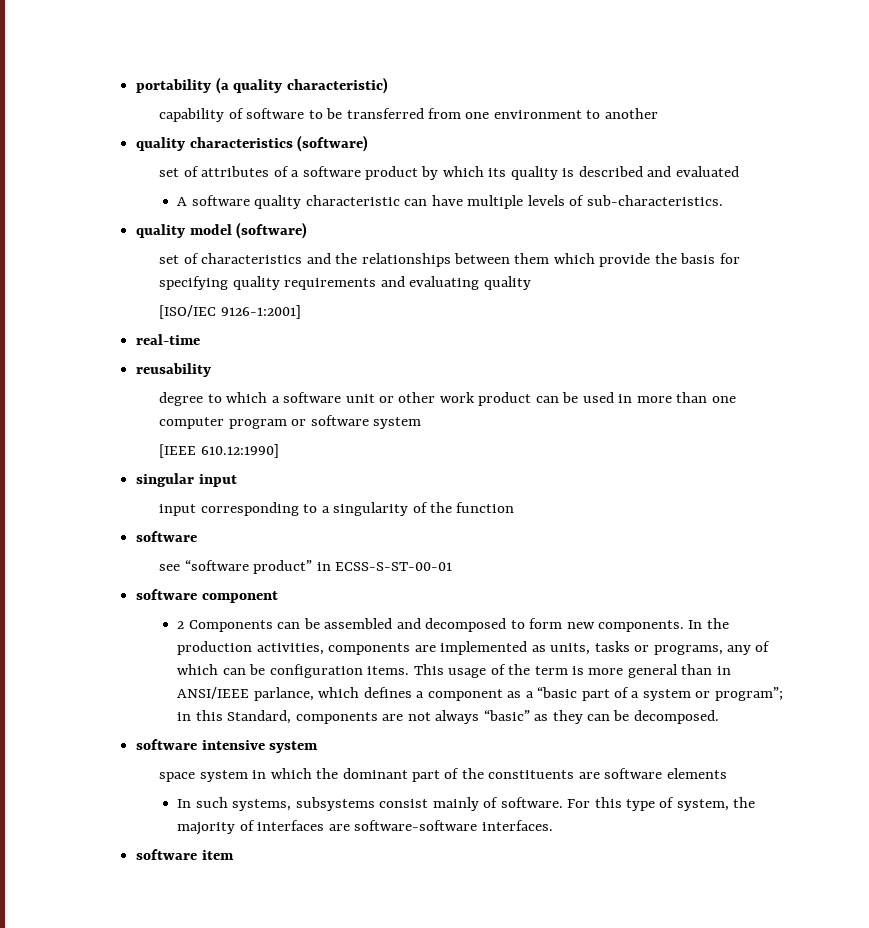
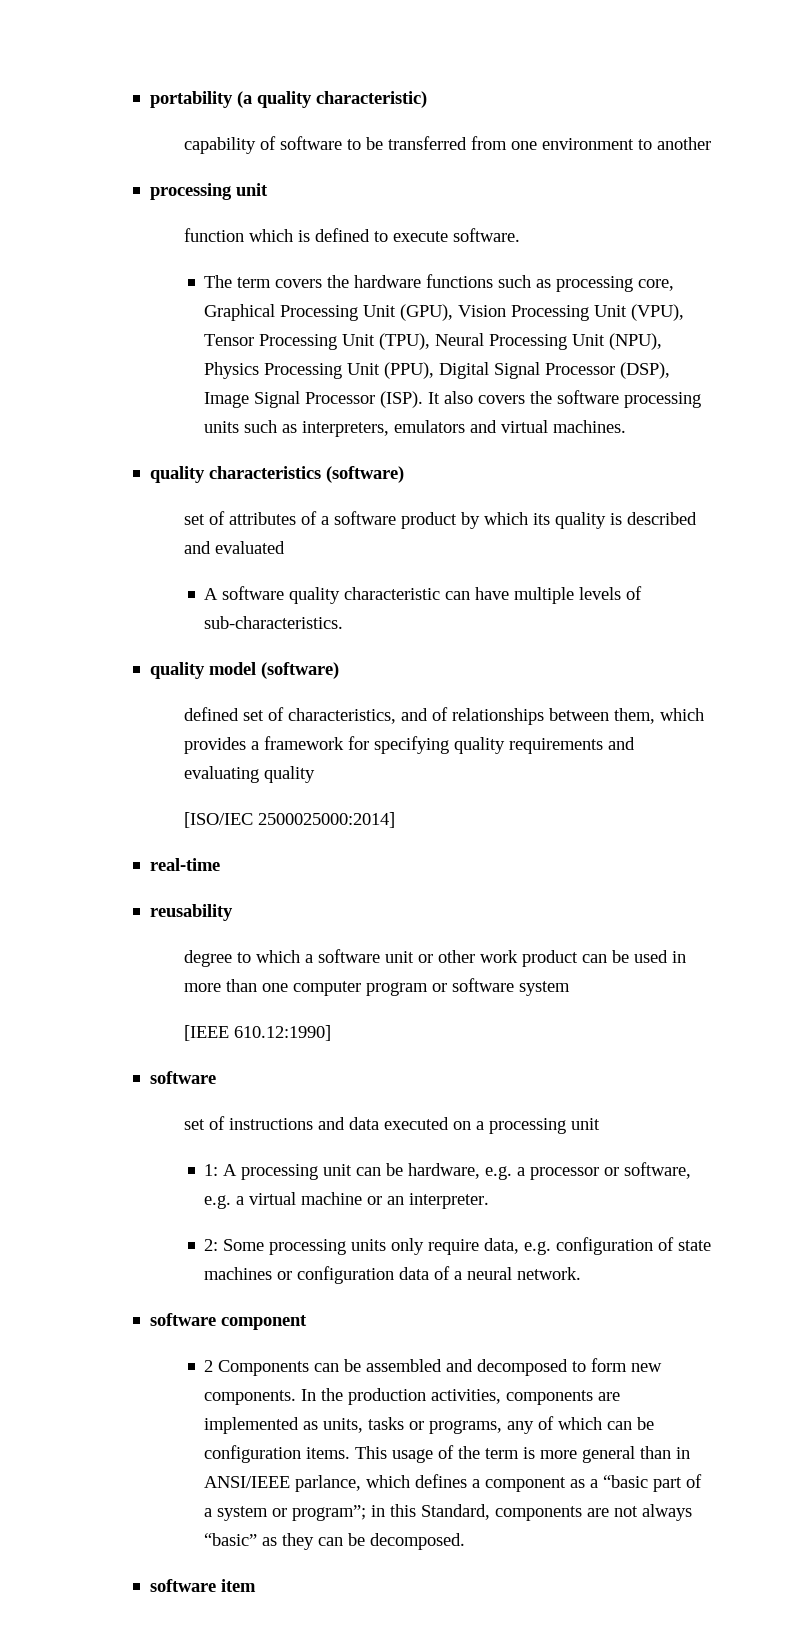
  capability of software to be transferred from one environment to another
+ processing unit
+ function which is defined to execute software.
+ The term covers the hardware functions such as processing core, Graphical Processing Unit (GPU), Vision Processing Unit (VPU), Tensor Processing Unit (TPU), Neural Processing Unit (NPU), Physics Processing Unit (PPU), Digital Signal Processor (DSP), Image Signal Processor (ISP). It also covers the software processing units such as interpreters, emulators and virtual machines.
- set of characteristics and the relationships between them which provide the basis for specifying quality requirements and evaluating quality
+ defined set of characteristics, and of relationships between them, which provides a framework for specifying quality requirements and evaluating quality
- [ISO/IEC 9126-1:2001]
+ [ISO/IEC 2500025000:2014]
  [IEEE 610.12:1990]
- singular input
- input corresponding to a singularity of the function
  software
- see “software product” in ECSS-S-ST-00-01
+ set of instructions and data executed on a processing unit
+ 1: A processing unit can be hardware, e.g. a processor or software, e.g. a virtual machine or an interpreter.
+ 2: Some processing units only require data, e.g. configuration of state machines or configuration data of a neural network.
- software intensive system
- space system in which the dominant part of the constituents are software elements
- In such systems, subsystems consist mainly of software. For this type of system, the majority of interfaces are software-software interfaces.

